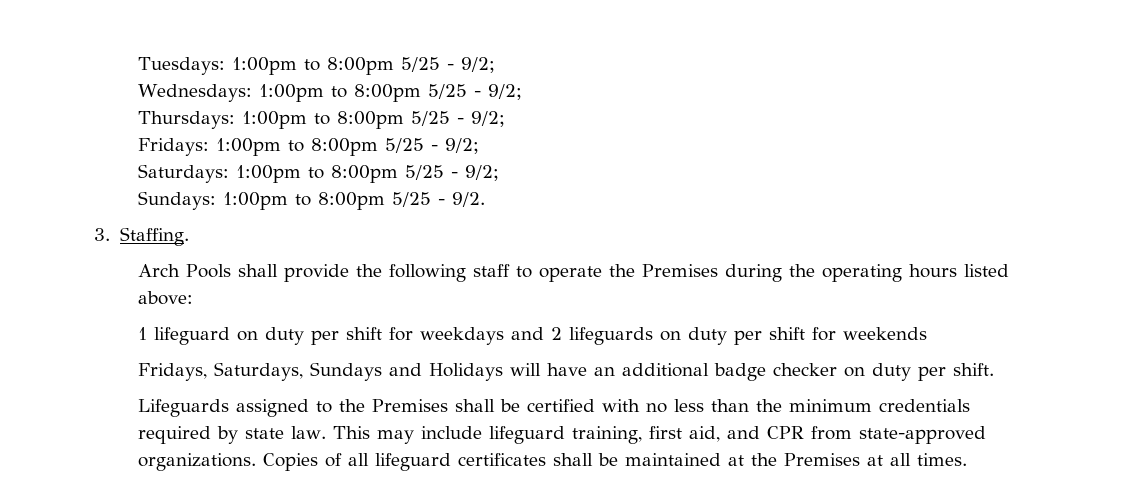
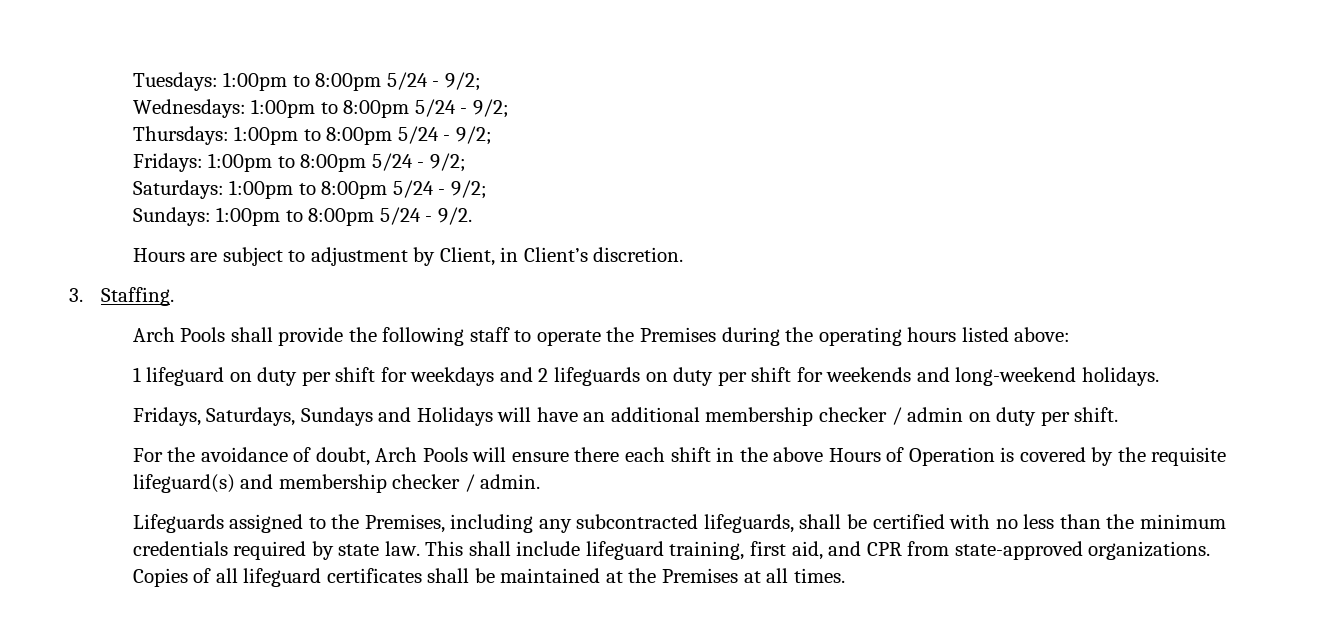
- Tuesdays: 1:00pm to 8:00pm 5/25 - 9/2;
+ Tuesdays: 1:00pm to 8:00pm 5/24 - 9/2;
- Wednesdays: 1:00pm to 8:00pm 5/25 - 9/2;
+ Wednesdays: 1:00pm to 8:00pm 5/24 - 9/2;
- Thursdays: 1:00pm to 8:00pm 5/25 - 9/2;
+ Thursdays: 1:00pm to 8:00pm 5/24 - 9/2;
- Fridays: 1:00pm to 8:00pm 5/25 - 9/2;
+ Fridays: 1:00pm to 8:00pm 5/24 - 9/2;
- Saturdays: 1:00pm to 8:00pm 5/25 - 9/2;
+ Saturdays: 1:00pm to 8:00pm 5/24 - 9/2;
- Sundays: 1:00pm to 8:00pm 5/25 - 9/2.
+ Sundays: 1:00pm to 8:00pm 5/24 - 9/2.
+ Hours are subject to adjustment by Client, in Client’s discretion.
- 1 lifeguard on duty per shift for weekdays and 2 lifeguards on duty per shift for weekends
+ 1 lifeguard on duty per shift for weekdays and 2 lifeguards on duty per shift for weekends and long-weekend holidays.
- Fridays, Saturdays, Sundays and Holidays will have an additional badge checker on duty per shift.
+ Fridays, Saturdays, Sundays and Holidays will have an additional membership checker / admin on duty per shift.
+ For the avoidance of doubt, Arch Pools will ensure there each shift in the above Hours of Operation is covered by the requisite lifeguard(s) and membership checker / admin.
- Lifeguards assigned to the Premises shall be certified with no less than the minimum credentials required by state law.
+ Lifeguards assigned to the Premises, including any subcontracted lifeguards, shall be certified with no less than the minimum credentials required by state law.
- This may include lifeguard training, first aid, and CPR from state-approved organizations.
+ This shall include lifeguard training, first aid, and CPR from state-approved organizations.

